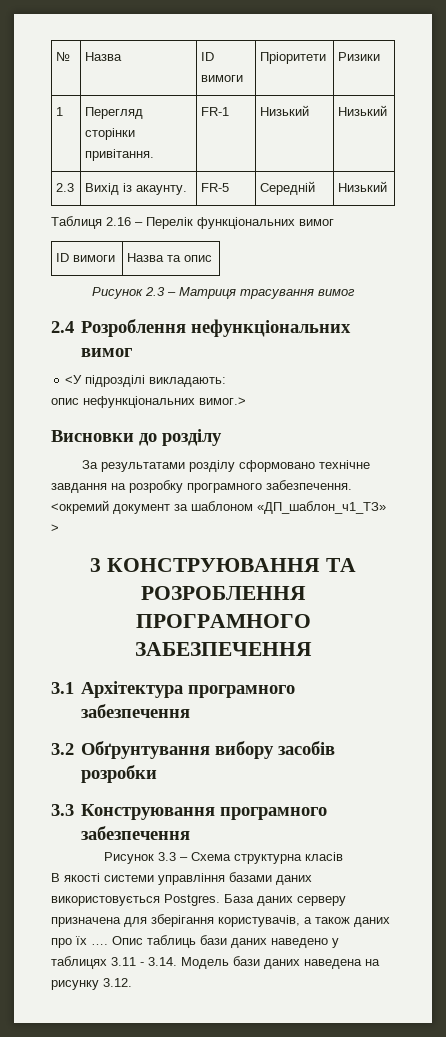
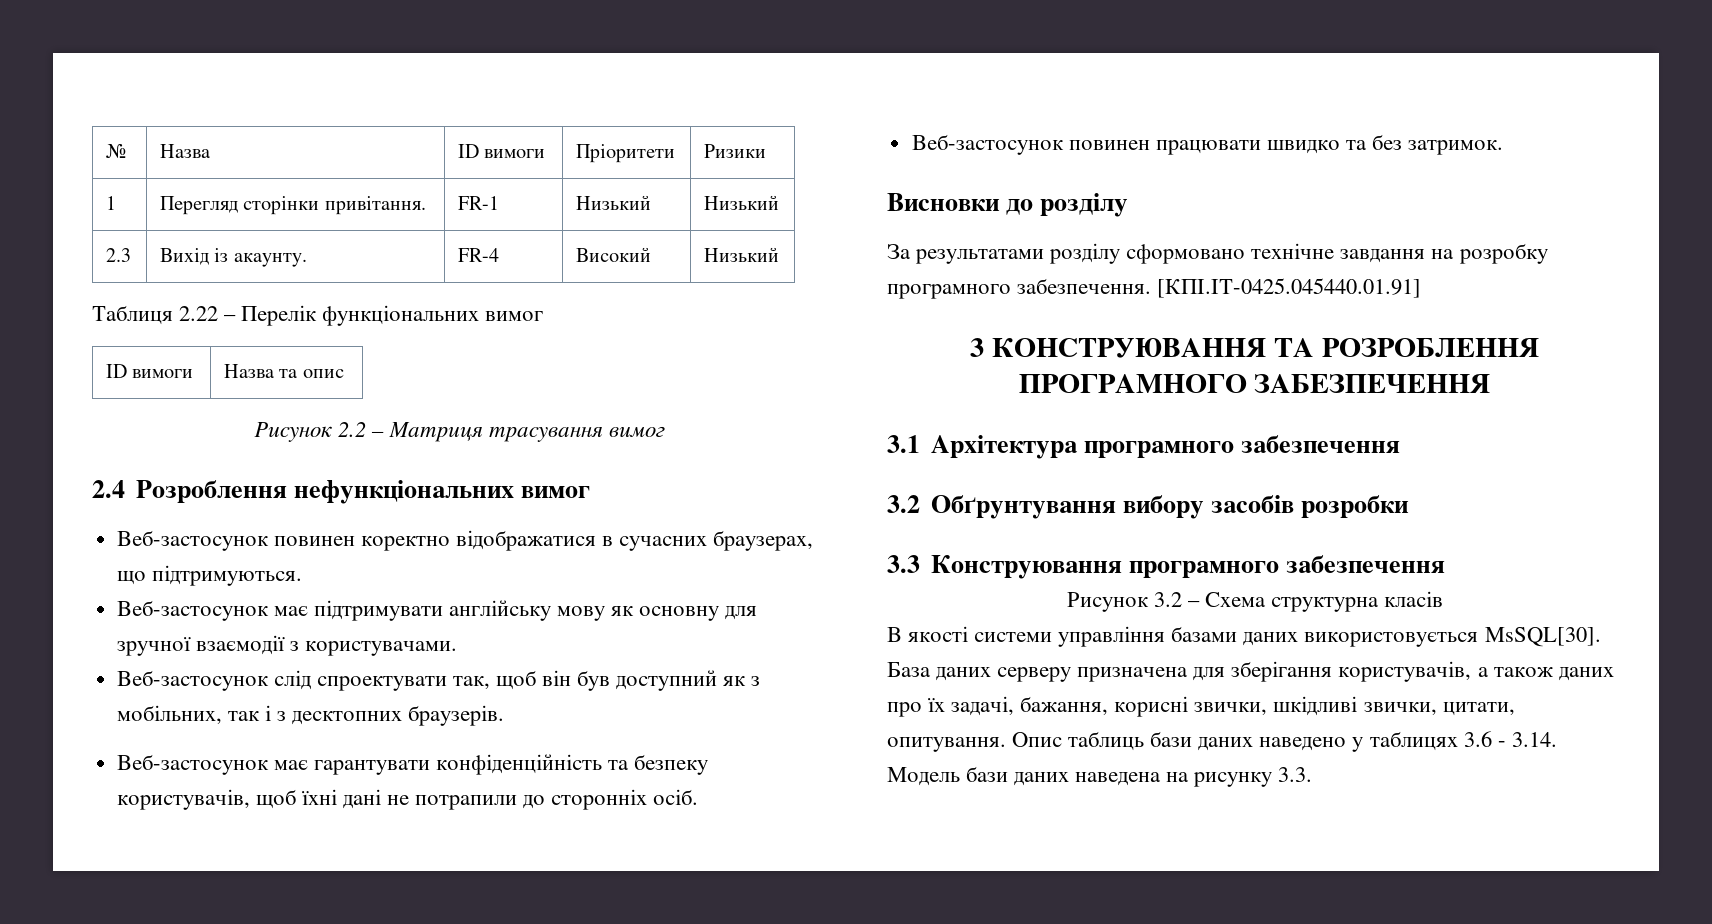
- 2.3 | Вихід із акаунту. | FR-5 | Середній | Низький
+ 2.3 | Вихід із акаунту. | FR-4 | Високий | Низький
- Таблиця 2.16 – Перелік функціональних вимог
+ Таблиця 2.22 – Перелік функціональних вимог
- Рисунок 2.3 – Матриця трасування вимог
+ Рисунок 2.2 – Матриця трасування вимог
- <У підрозділі викладають:
- опис нефункціональних вимог.>
+ Веб-застосунок повинен коректно відображатися в сучасних браузерах, що підтримуються.
+ Веб-застосунок має підтримувати англійську мову як основну для зручної взаємодії з користувачами.
+ Веб-застосунок слід спроектувати так, щоб він був доступний як з мобільних, так і з десктопних браузерів.
+ Веб-застосунок має гарантувати конфіденційність та безпеку користувачів, щоб їхні дані не потрапили до сторонніх осіб.
+ Веб-застосунок повинен працювати швидко та без затримок.
- <окремий документ за шаблоном «ДП_шаблон_ч1_ТЗ» >
+ [КПІ.ІТ-0425.045440.01.91]
- Рисунок 3.3 – Схема структурна класів
+ Рисунок 3.2 – Схема структурна класів
- В якості системи управління базами даних використовується Postgres.
+ В якості системи управління базами даних використовується MsSQL[30].
- База даних серверу призначена для зберігання користувачів, а також даних про їх ….
+ База даних серверу призначена для зберігання користувачів, а також даних про їх задачі, бажання, корисні звички, шкідливі звички, цитати, опитування.
- Опис таблиць бази даних наведено у таблицях 3.11 - 3.14. Модель бази даних наведена на рисунку 3.12.
+ Опис таблиць бази даних наведено у таблицях 3.6 - 3.14. Модель бази даних наведена на рисунку 3.3.

